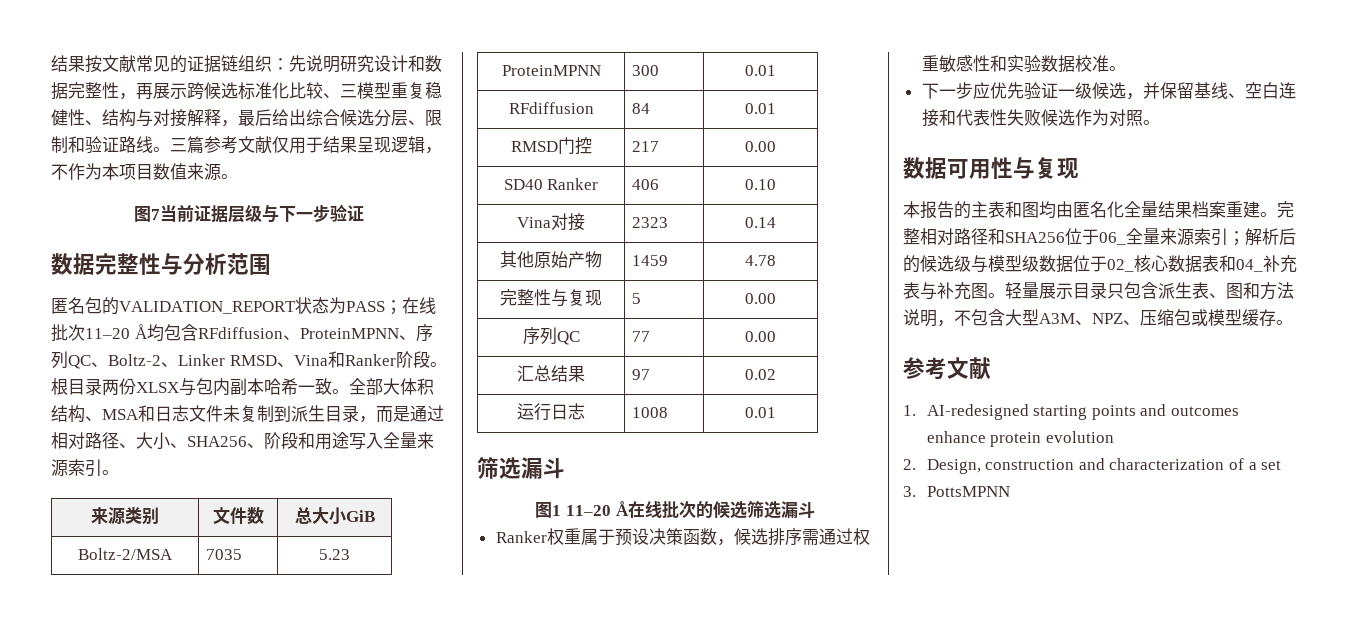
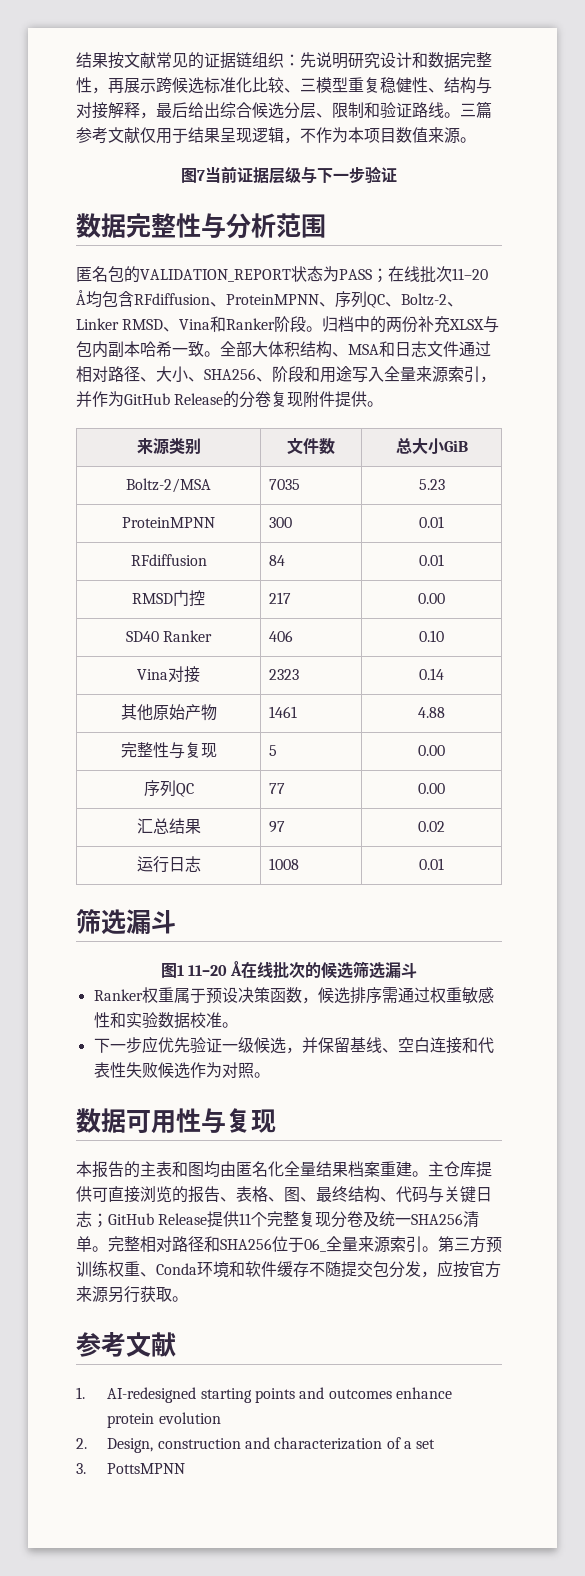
- 根目录两份XLSX与包内副本哈希一致。
+ 归档中的两份补充XLSX与包内副本哈希一致。
- 全部大体积结构、MSA和日志文件未复制到派生目录，而是通过相对路径、大小、SHA256、阶段和用途写入全量来源索引。
+ 全部大体积结构、MSA和日志文件通过相对路径、大小、SHA256、阶段和用途写入全量来源索引，并作为GitHub Release的分卷复现附件提供。
- 其他原始产物 | 1459 | 4.78
+ 其他原始产物 | 1461 | 4.88
+ 主仓库提供可直接浏览的报告、表格、图、最终结构、代码与关键日志；GitHub Release提供11个完整复现分卷及统一SHA256清单。
- 完整相对路径和SHA256位于06_全量来源索引；解析后的候选级与模型级数据位于02_核心数据表和04_补充表与补充图。轻量展示目录只包含派生表、图和方法说明，不包含大型A3M、NPZ、压缩包或模型缓存。
+ 完整相对路径和SHA256位于06_全量来源索引。第三方预训练权重、Conda环境和软件缓存不随提交包分发，应按官方来源另行获取。

